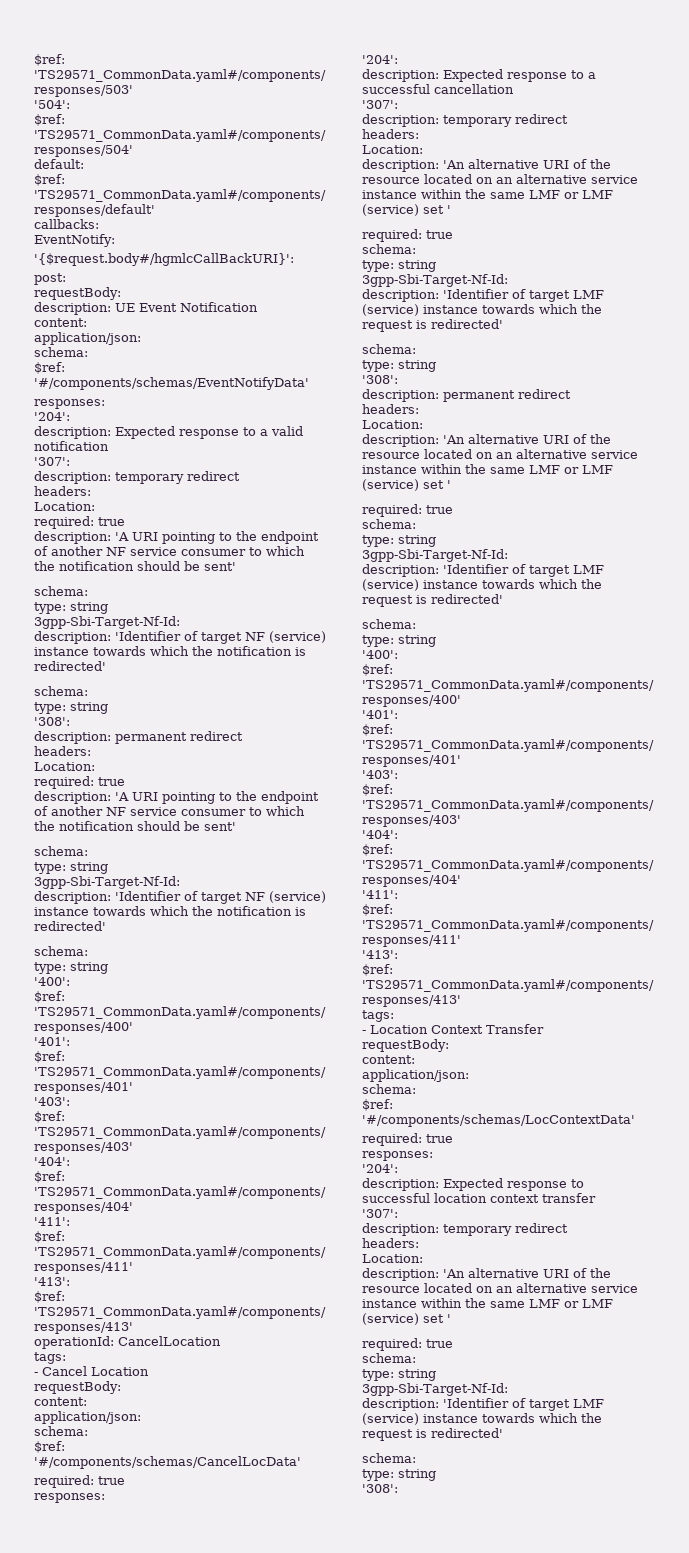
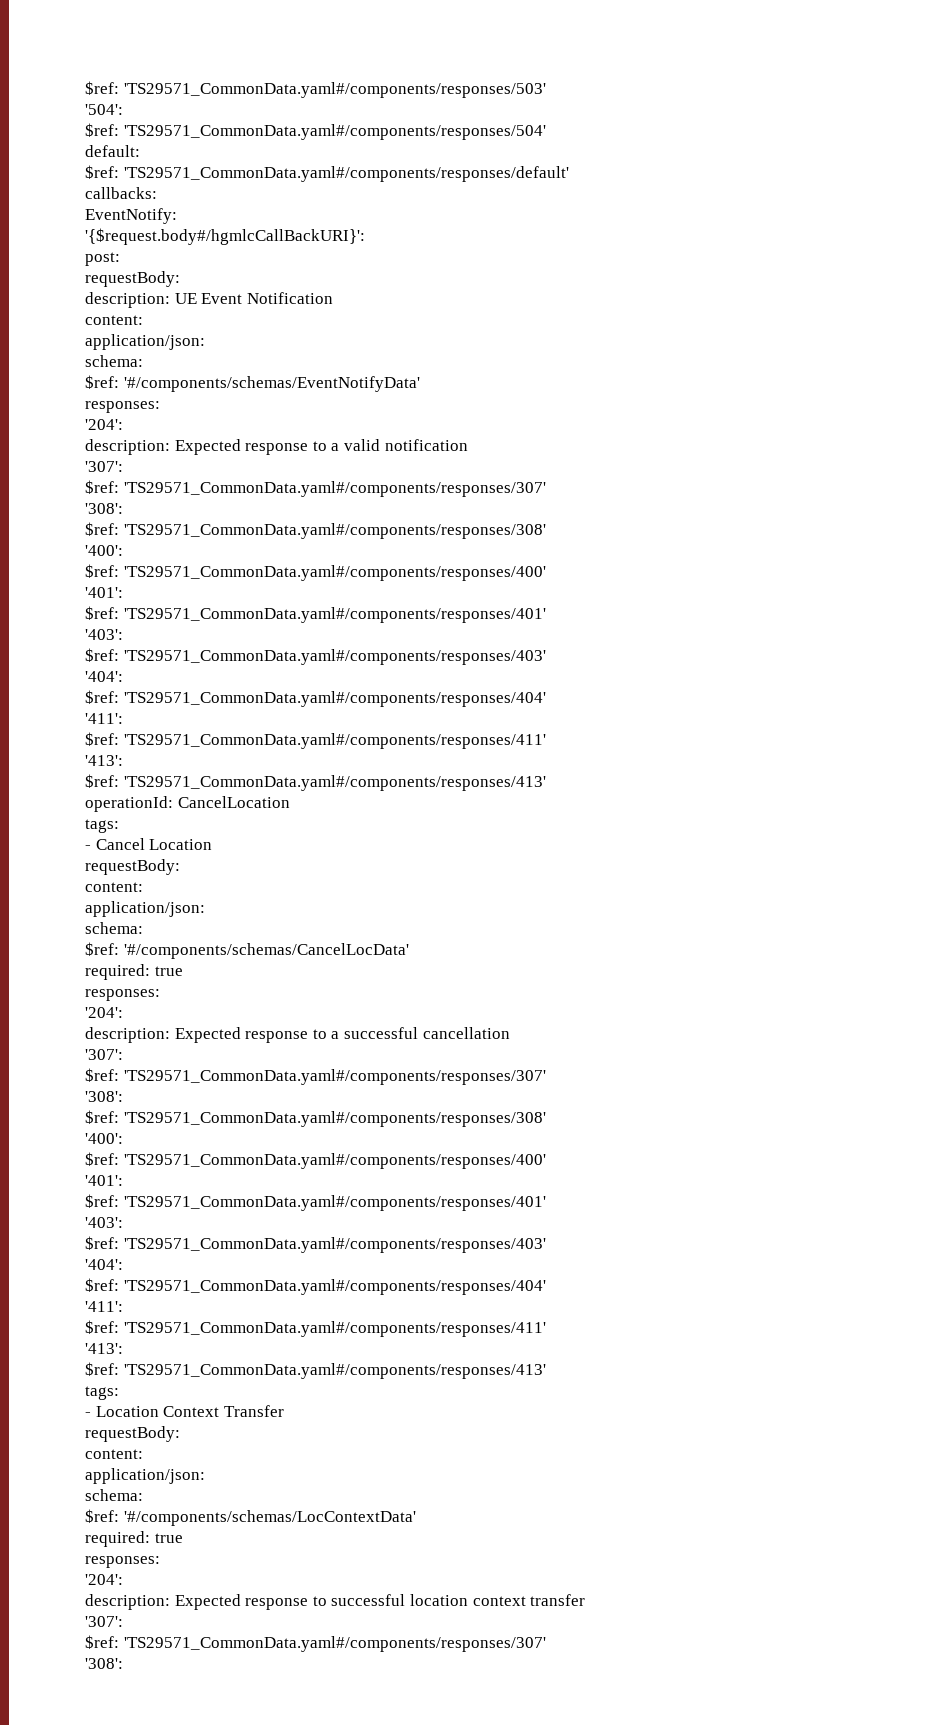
  description: Expected response to a valid notification
  '307':
- description: temporary redirect
- headers:
- Location:
- required: true
- description: 'A URI pointing to the endpoint of another NF service consumer to which the notification should be sent'
- schema:
- type: string
- 3gpp-Sbi-Target-Nf-Id:
- description: 'Identifier of target NF (service) instance towards which the notification is redirected'
- schema:
- type: string
+ $ref: 'TS29571_CommonData.yaml#/components/responses/307'
  '308':
- description: permanent redirect
- headers:
- Location:
- required: true
- description: 'A URI pointing to the endpoint of another NF service consumer to which the notification should be sent'
- schema:
- type: string
- 3gpp-Sbi-Target-Nf-Id:
- description: 'Identifier of target NF (service) instance towards which the notification is redirected'
- schema:
- type: string
+ $ref: 'TS29571_CommonData.yaml#/components/responses/308'
  description: Expected response to a successful cancellation
  '307':
- description: temporary redirect
- headers:
- Location:
- description: 'An alternative URI of the resource located on an alternative service instance within the same LMF or LMF (service) set '
- required: true
- schema:
- type: string
- 3gpp-Sbi-Target-Nf-Id:
- description: 'Identifier of target LMF (service) instance towards which the request is redirected'
- schema:
- type: string
+ $ref: 'TS29571_CommonData.yaml#/components/responses/307'
  '308':
- description: permanent redirect
- headers:
- Location:
- description: 'An alternative URI of the resource located on an alternative service instance within the same LMF or LMF (service) set '
- required: true
- schema:
- type: string
- 3gpp-Sbi-Target-Nf-Id:
- description: 'Identifier of target LMF (service) instance towards which the request is redirected'
- schema:
- type: string
+ $ref: 'TS29571_CommonData.yaml#/components/responses/308'
  description: Expected response to successful location context transfer
  '307':
- description: temporary redirect
- headers:
- Location:
- description: 'An alternative URI of the resource located on an alternative service instance within the same LMF or LMF (service) set '
- required: true
- schema:
- type: string
- 3gpp-Sbi-Target-Nf-Id:
- description: 'Identifier of target LMF (service) instance towards which the request is redirected'
- schema:
- type: string
+ $ref: 'TS29571_CommonData.yaml#/components/responses/307'

